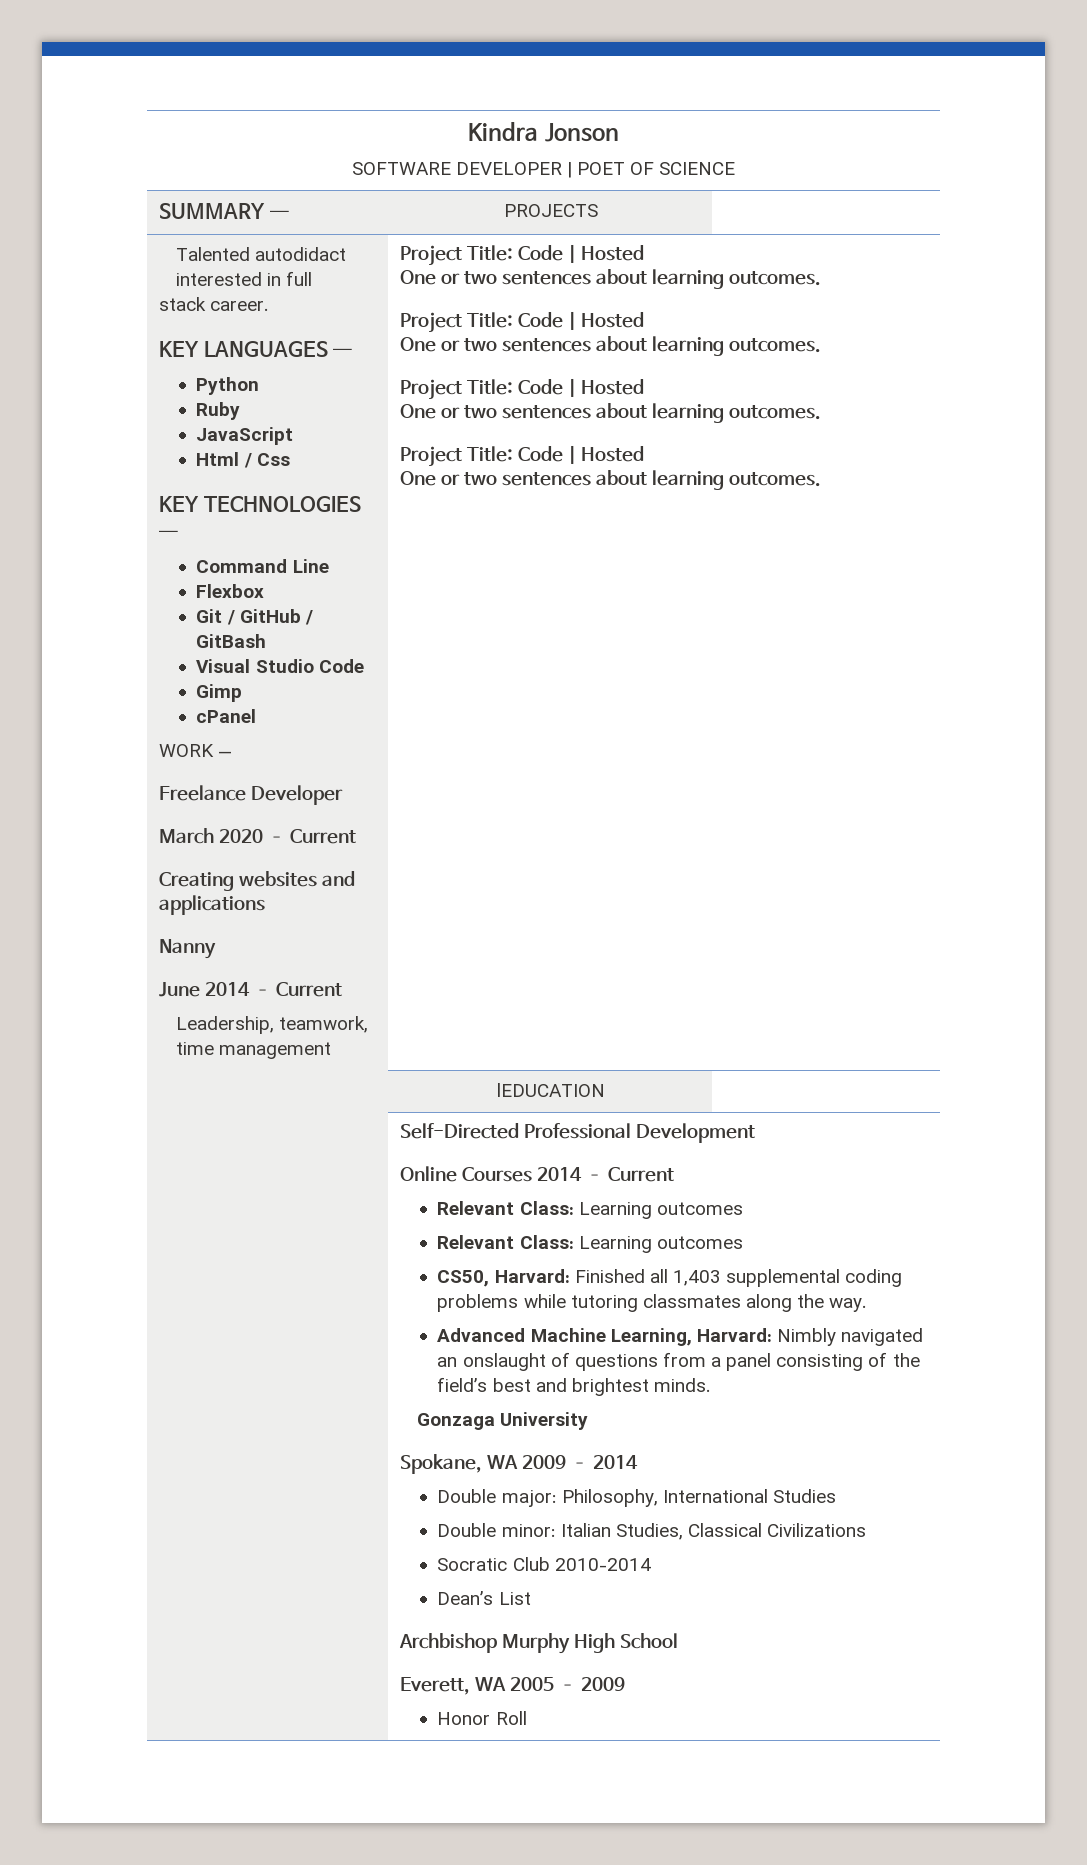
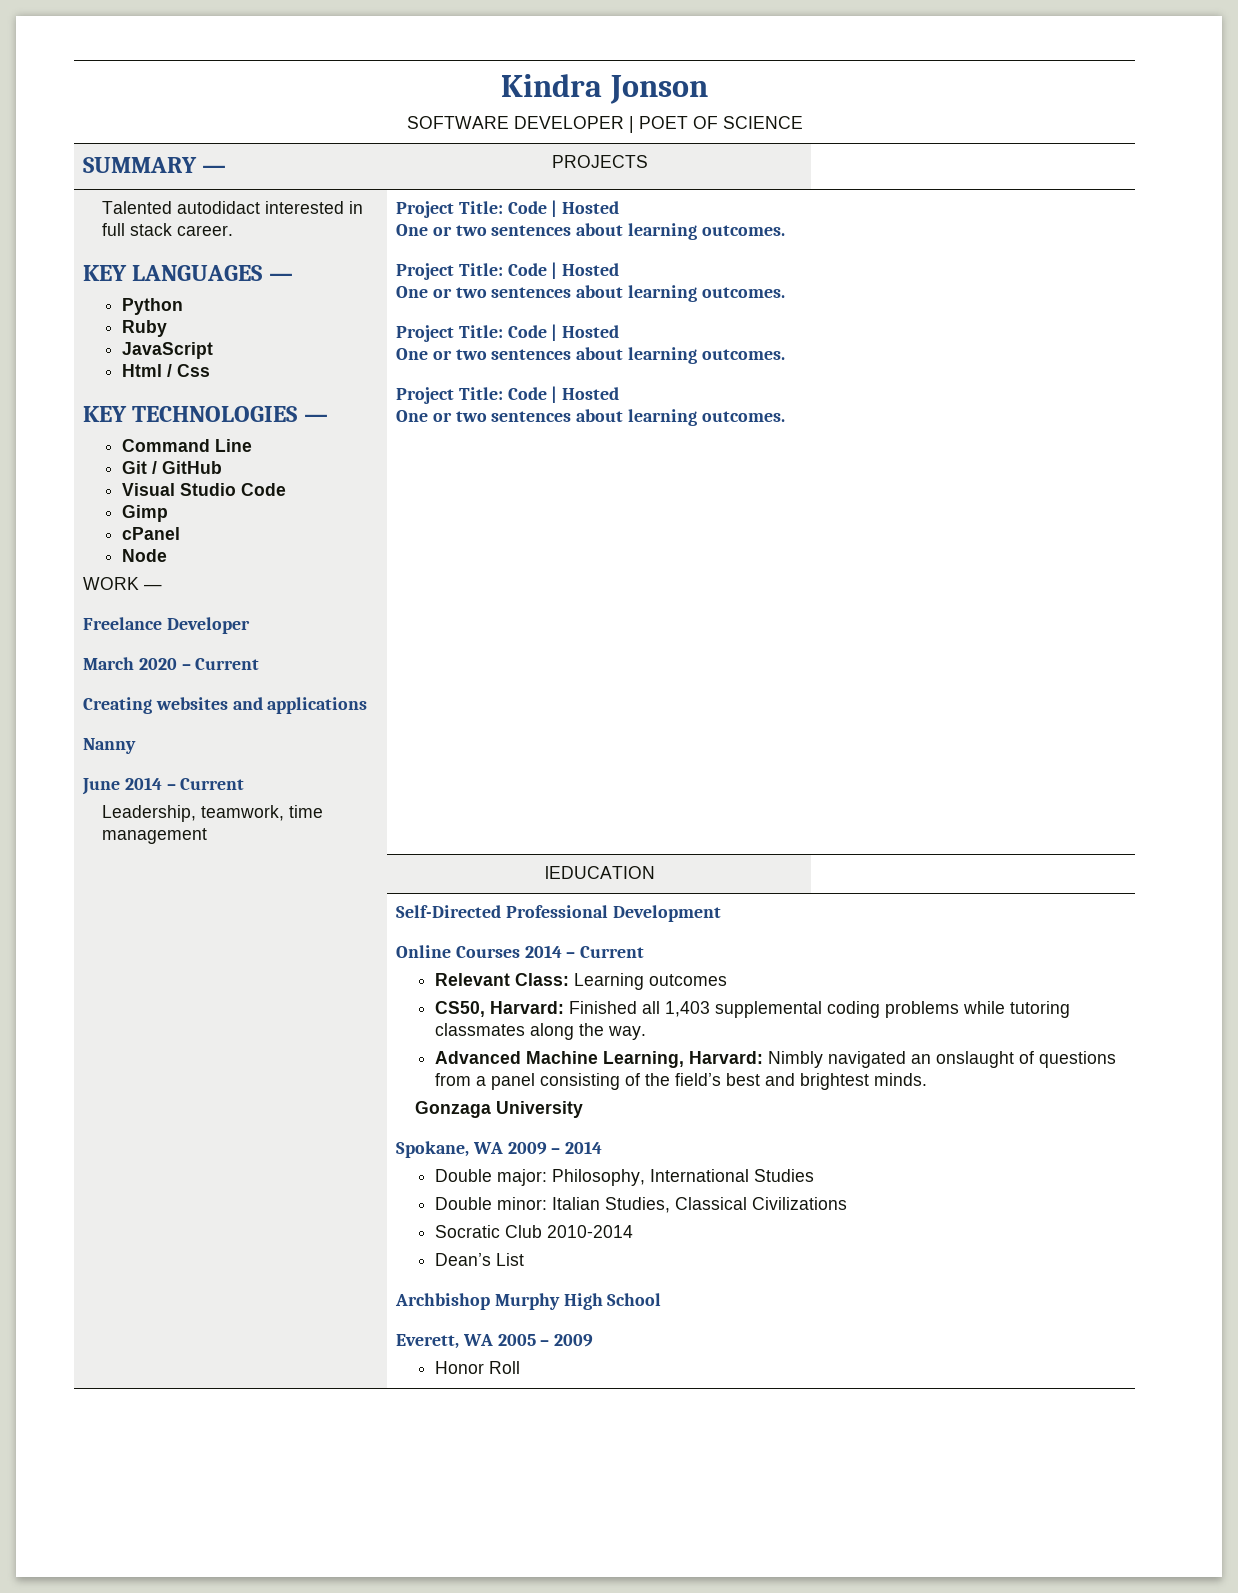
- Talented autodidact interested in full
- stack career.
+ Talented autodidact interested in full stack career.
- Flexbox
- Git / GitHub / GitBash
+ Git / GitHub
+ Node
  Online Courses 2014 – Current
- Relevant Class: Learning outcomes

